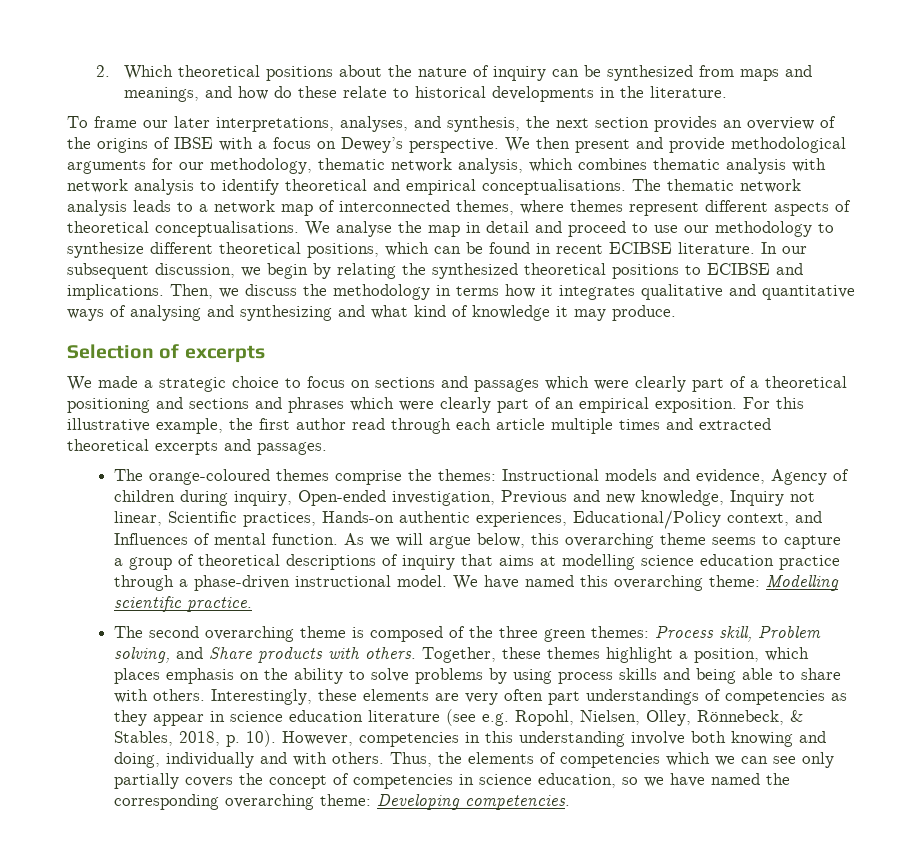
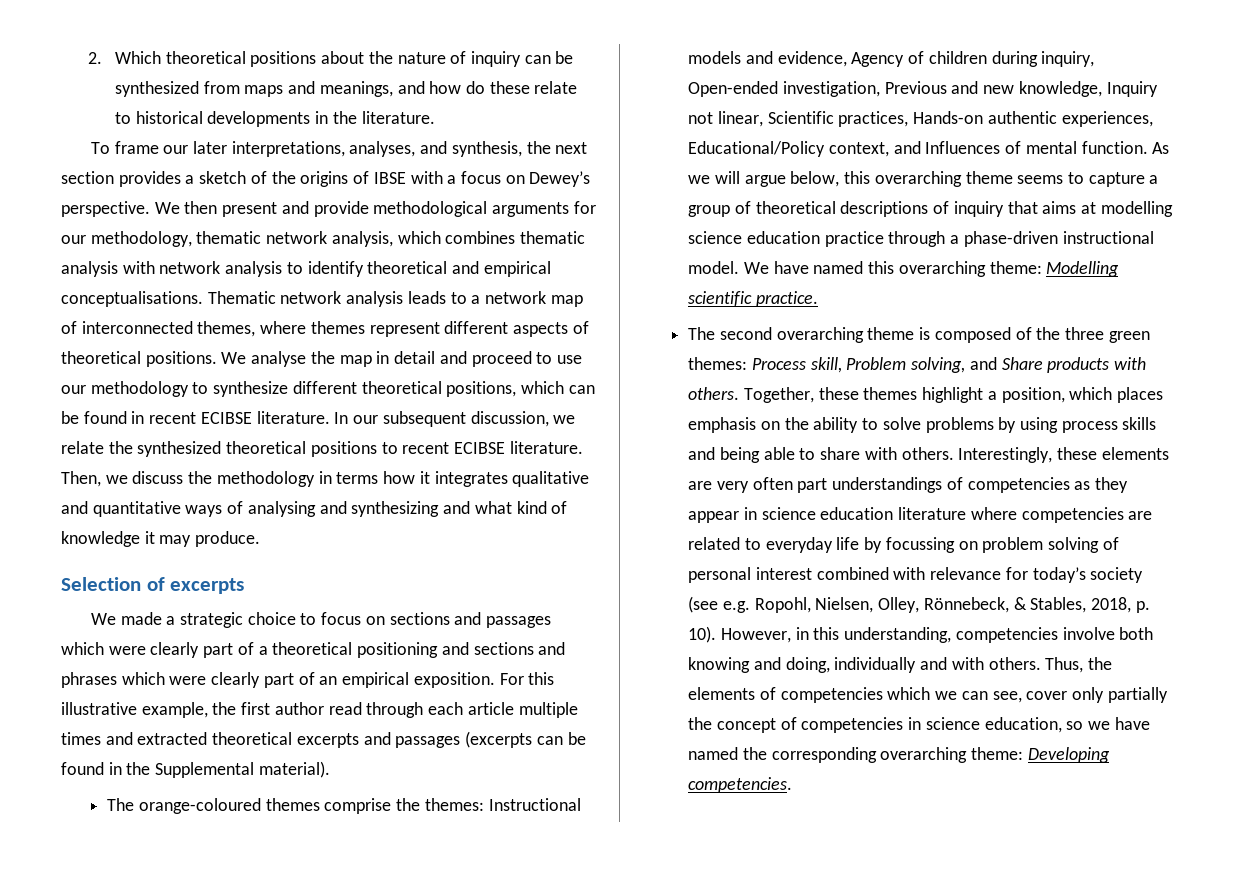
- To frame our later interpretations, analyses, and synthesis, the next section provides an overview of the origins of IBSE with a focus on Dewey’s perspective.
+ To frame our later interpretations, analyses, and synthesis, the next section provides a sketch of the origins of IBSE with a focus on Dewey’s perspective.
- The thematic network analysis leads to a network map of interconnected themes, where themes represent different aspects of theoretical conceptualisations.
+ Thematic network analysis leads to a network map of interconnected themes, where themes represent different aspects of theoretical positions.
- In our subsequent discussion, we begin by relating the synthesized theoretical positions to ECIBSE and implications.
+ In our subsequent discussion, we relate the synthesized theoretical positions to recent ECIBSE literature.
- For this illustrative example, the first author read through each article multiple times and extracted theoretical excerpts and passages.
+ For this illustrative example, the first author read through each article multiple times and extracted theoretical excerpts and passages (excerpts can be found in the Supplemental material).
- Interestingly, these elements are very often part understandings of competencies as they appear in science education literature (see e.g. Ropohl, Nielsen, Olley, Rönnebeck, & Stables, 2018, p. 10).
+ Interestingly, these elements are very often part understandings of competencies as they appear in science education literature where competencies are related to everyday life by focussing on problem solving of personal interest combined with relevance for today’s society (see e.g. Ropohl, Nielsen, Olley, Rönnebeck, & Stables, 2018, p. 10).
- However, competencies in this understanding involve both knowing and doing, individually and with others.
+ However, in this understanding, competencies involve both knowing and doing, individually and with others.
- Thus, the elements of competencies which we can see only partially covers the concept of competencies in science education, so we have named the corresponding overarching theme: Developing competencies.
+ Thus, the elements of competencies which we can see, cover only partially the concept of competencies in science education, so we have named the corresponding overarching theme: Developing competencies.

